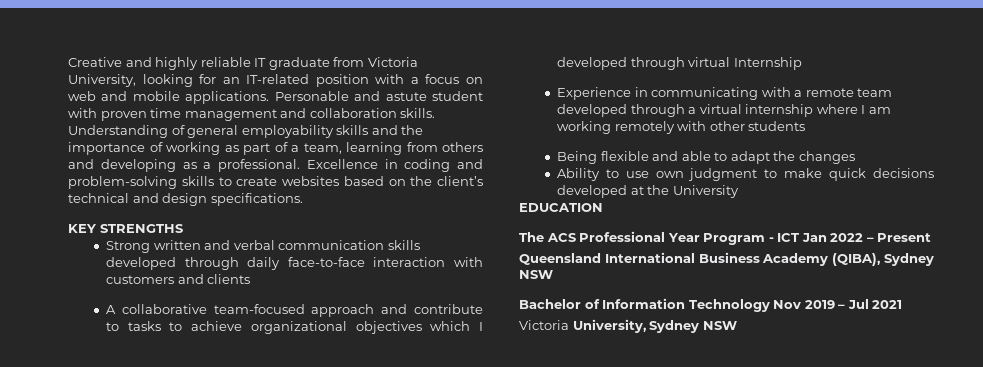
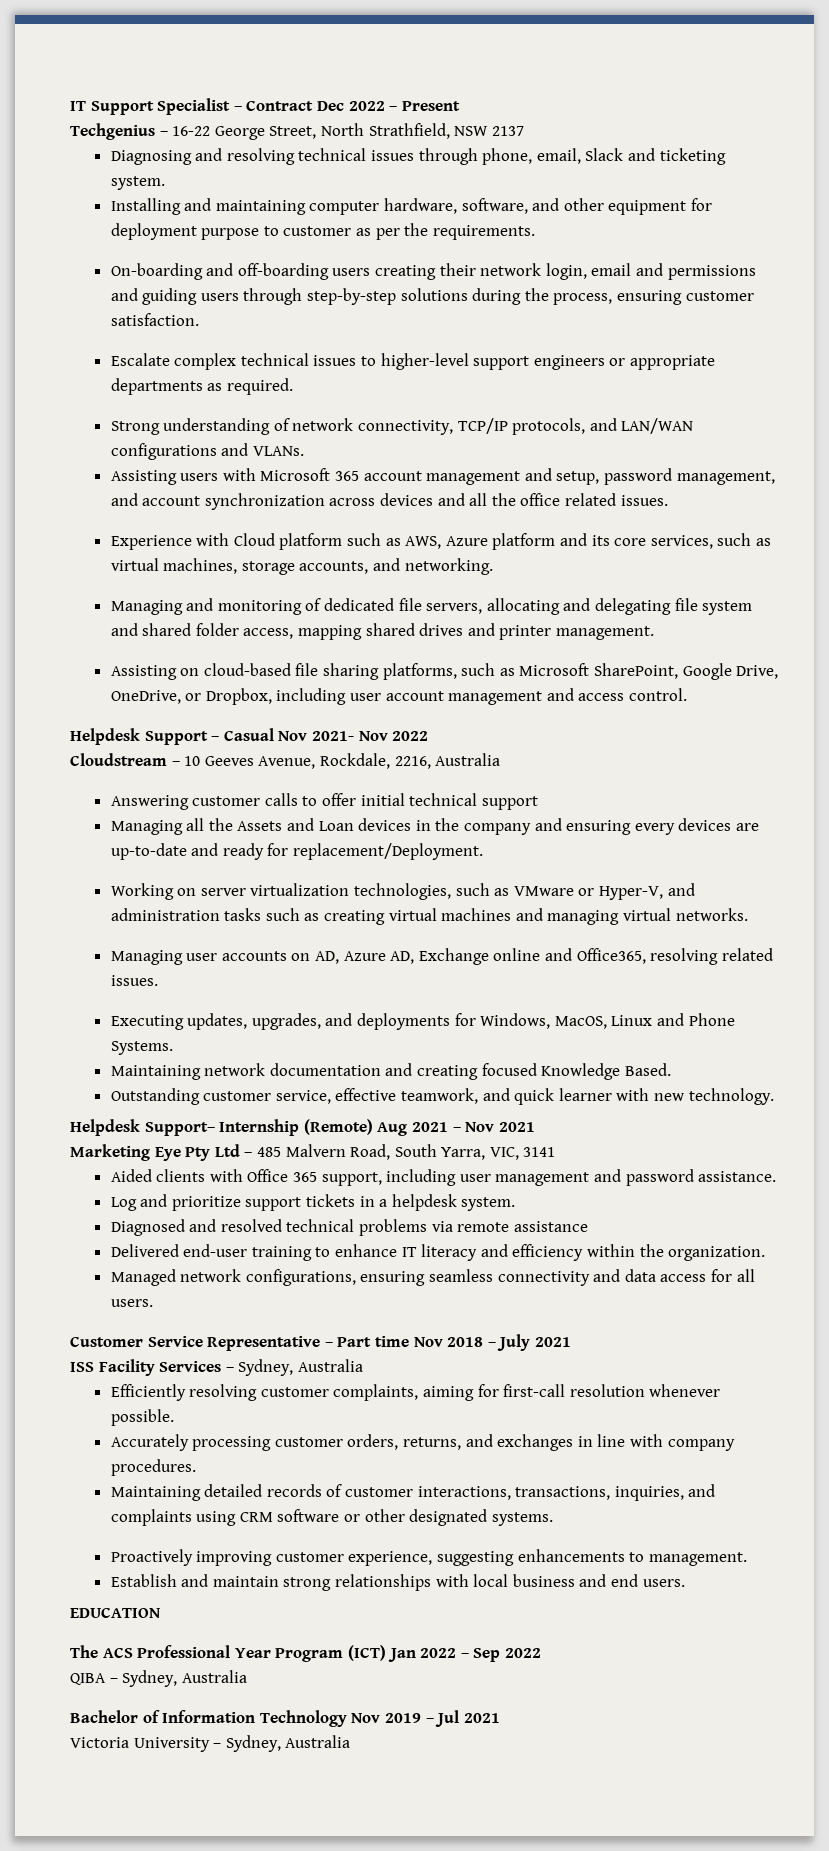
- Creative and highly reliable IT graduate from Victoria University, looking for an IT-related position with a focus on web and mobile applications. Personable and astute student with proven time management and collaboration skills. Understanding of general employability skills and the importance of working as part of a team, learning from others and developing as a professional. Excellence in coding and problem-solving skills to create websites based on the client’s technical and design specifications.
- KEY STRENGTHS
- Strong written and verbal communication skills developed through daily face-to-face interaction with customers and clients
- A collaborative team-focused approach and contribute to tasks to achieve organizational objectives which I developed through virtual Internship
- Experience in communicating with a remote team developed through a virtual internship where I am working remotely with other students
- Being flexible and able to adapt the changes
- Ability to use own judgment to make quick decisions developed at the University
+ IT Support Specialist – Contract Dec 2022 – Present
+ Techgenius – 16-22 George Street, North Strathfield, NSW 2137
+ Diagnosing and resolving technical issues through phone, email, Slack and ticketing system.
+ Installing and maintaining computer hardware, software, and other equipment for deployment purpose to customer as per the requirements.
+ On-boarding and off-boarding users creating their network login, email and permissions and guiding users through step-by-step solutions during the process, ensuring customer satisfaction.
+ Escalate complex technical issues to higher-level support engineers or appropriate departments as required.
+ Strong understanding of network connectivity, TCP/IP protocols, and LAN/WAN configurations and VLANs.
+ Assisting users with Microsoft 365 account management and setup, password management, and account synchronization across devices and all the office related issues.
+ Experience with Cloud platform such as AWS, Azure platform and its core services, such as virtual machines, storage accounts, and networking.
+ Managing and monitoring of dedicated file servers, allocating and delegating file system and shared folder access, mapping shared drives and printer management.
+ Assisting on cloud-based file sharing platforms, such as Microsoft SharePoint, Google Drive, OneDrive, or Dropbox, including user account management and access control.
+ Helpdesk Support – Casual Nov 2021- Nov 2022
+ Cloudstream – 10 Geeves Avenue, Rockdale, 2216, Australia
+ Answering customer calls to offer initial technical support
+ Managing all the Assets and Loan devices in the company and ensuring every devices are up-to-date and ready for replacement/Deployment.
+ Working on server virtualization technologies, such as VMware or Hyper-V, and administration tasks such as creating virtual machines and managing virtual networks.
+ Managing user accounts on AD, Azure AD, Exchange online and Office365, resolving related issues.
+ Executing updates, upgrades, and deployments for Windows, MacOS, Linux and Phone Systems.
+ Maintaining network documentation and creating focused Knowledge Based.
+ Outstanding customer service, effective teamwork, and quick learner with new technology.
+ Helpdesk Support– Internship (Remote) Aug 2021 – Nov 2021
+ Marketing Eye Pty Ltd – 485 Malvern Road, South Yarra, VIC, 3141
+ Aided clients with Office 365 support, including user management and password assistance.
+ Log and prioritize support tickets in a helpdesk system.
+ Diagnosed and resolved technical problems via remote assistance
+ Delivered end-user training to enhance IT literacy and efficiency within the organization.
+ Managed network configurations, ensuring seamless connectivity and data access for all users.
+ Customer Service Representative – Part time Nov 2018 – July 2021
+ ISS Facility Services – Sydney, Australia
+ Efficiently resolving customer complaints, aiming for first-call resolution whenever possible.
+ Accurately processing customer orders, returns, and exchanges in line with company procedures.
+ Maintaining detailed records of customer interactions, transactions, inquiries, and complaints using CRM software or other designated systems.
+ Proactively improving customer experience, suggesting enhancements to management.
+ Establish and maintain strong relationships with local business and end users.
- The ACS Professional Year Program - ICT Jan 2022 – Present
- Queensland International Business Academy (QIBA), Sydney NSW
+ The ACS Professional Year Program (ICT) Jan 2022 – Sep 2022
+ QIBA – Sydney, Australia
- Victoria University, Sydney NSW
+ Victoria University – Sydney, Australia

